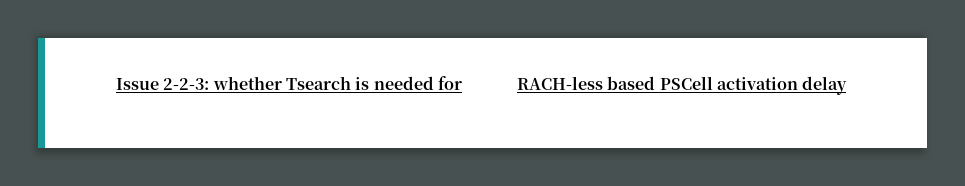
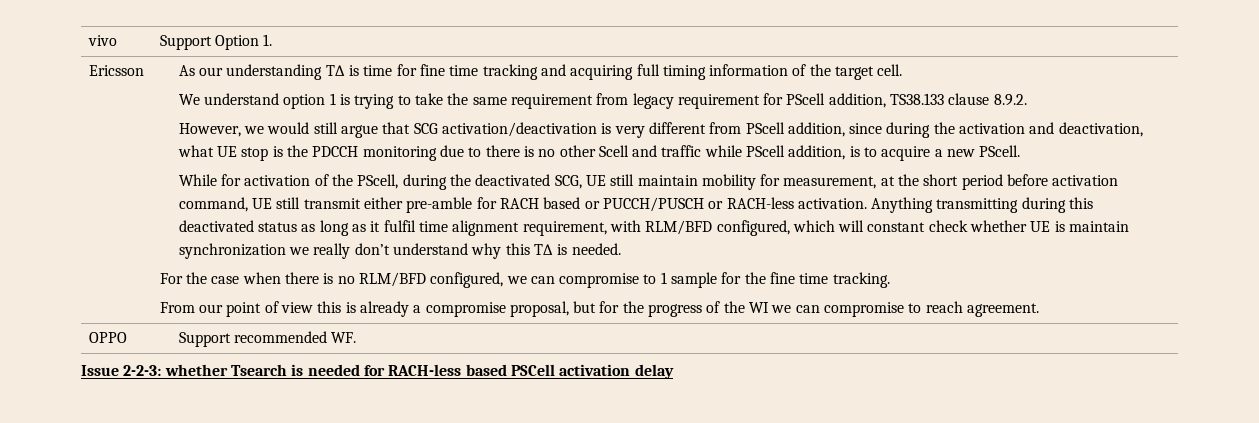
+ vivo | Support Option 1.
+ Ericsson | As our understanding T∆ is time for fine time tracking and acquiring full timing information of the target cell.
+ We understand option 1 is trying to take the same requirement from legacy requirement for PScell addition, TS38.133 clause 8.9.2.
+ However, we would still argue that SCG activation/deactivation is very different from PScell addition, since during the activation and deactivation, what UE stop is the PDCCH monitoring due to there is no other Scell and traffic while PScell addition, is to acquire a new PScell.
+ While for activation of the PScell, during the deactivated SCG, UE still maintain mobility for measurement, at the short period before activation command, UE still transmit either pre-amble for RACH based or PUCCH/PUSCH or RACH-less activation. Anything transmitting during this deactivated status as long as it fulfil time alignment requirement, with RLM/BFD configured, which will constant check whether UE is maintain synchronization we really don’t understand why this T∆ is needed.
+ For the case when there is no RLM/BFD configured, we can compromise to 1 sample for the fine time tracking.
+ From our point of view this is already a compromise proposal, but for the progress of the WI we can compromise to reach agreement.
+ OPPO | Support recommended WF.

